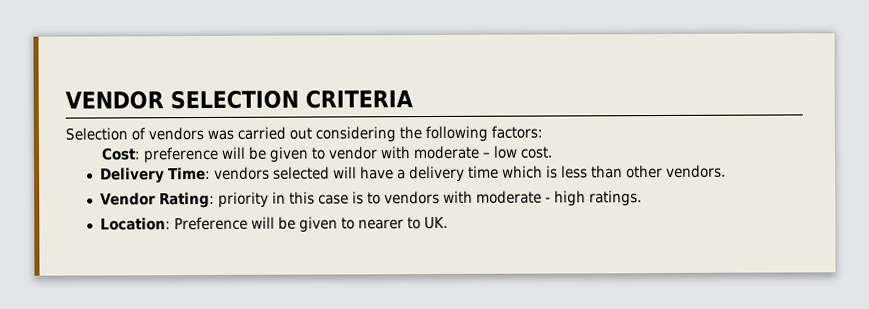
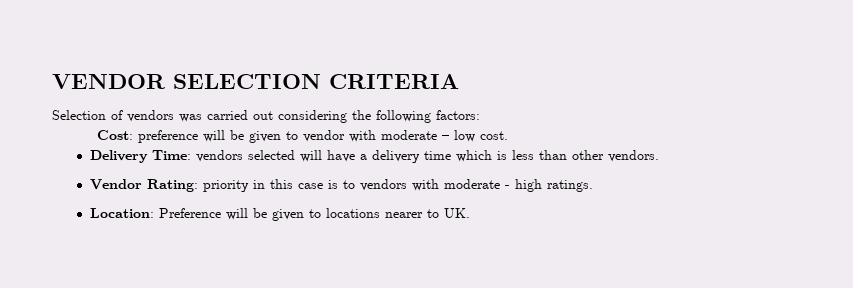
- Location: Preference will be given to nearer to UK.
+ Location: Preference will be given to locations nearer to UK.

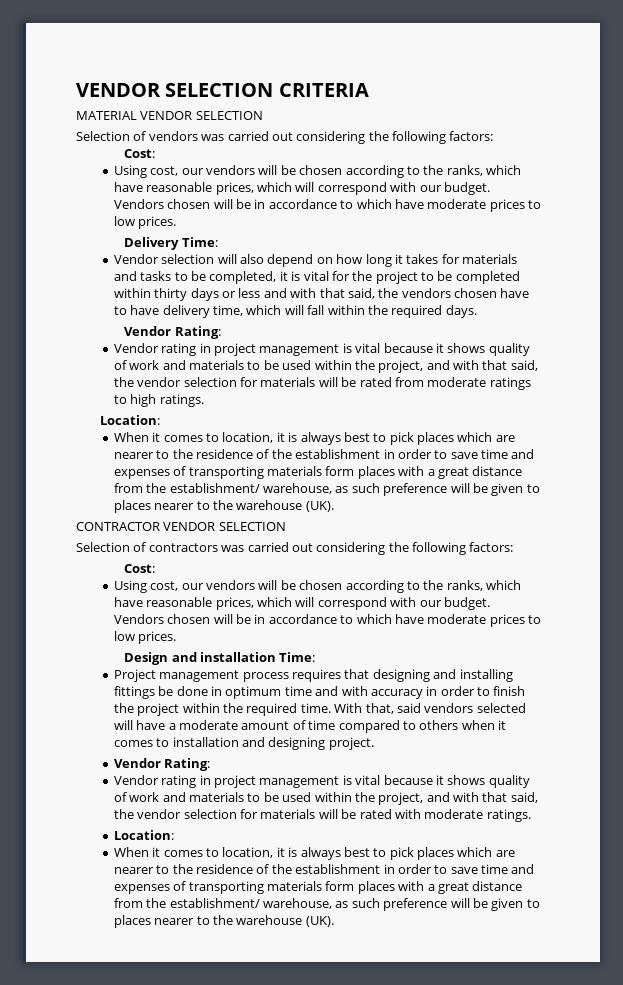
+ MATERIAL VENDOR SELECTION
  Selection of vendors was carried out considering the following factors:
- Cost: preference will be given to vendor with moderate – low cost.
- Delivery Time: vendors selected will have a delivery time which is less than other vendors.
- Vendor Rating: priority in this case is to vendors with moderate - high ratings.
- Location: Preference will be given to locations nearer to UK.
+ Cost:
+ Using cost, our vendors will be chosen according to the ranks, which have reasonable prices, which will correspond with our budget. Vendors chosen will be in accordance to which have moderate prices to low prices.
+ Delivery Time:
+ Vendor selection will also depend on how long it takes for materials and tasks to be completed, it is vital for the project to be completed within thirty days or less and with that said, the vendors chosen have to have delivery time, which will fall within the required days.
+ Vendor Rating:
+ Vendor rating in project management is vital because it shows quality of work and materials to be used within the project, and with that said, the vendor selection for materials will be rated from moderate ratings to high ratings.
+ Location:
+ When it comes to location, it is always best to pick places which are nearer to the residence of the establishment in order to save time and expenses of transporting materials form places with a great distance from the establishment/ warehouse, as such preference will be given to places nearer to the warehouse (UK).
+ CONTRACTOR VENDOR SELECTION
+ Selection of contractors was carried out considering the following factors:
+ Cost:
+ Using cost, our vendors will be chosen according to the ranks, which have reasonable prices, which will correspond with our budget. Vendors chosen will be in accordance to which have moderate prices to low prices.
+ Design and installation Time:
+ Project management process requires that designing and installing fittings be done in optimum time and with accuracy in order to finish the project within the required time. With that, said vendors selected will have a moderate amount of time compared to others when it comes to installation and designing project.
+ Vendor Rating:
+ Vendor rating in project management is vital because it shows quality of work and materials to be used within the project, and with that said, the vendor selection for materials will be rated with moderate ratings.
+ Location:
+ When it comes to location, it is always best to pick places which are nearer to the residence of the establishment in order to save time and expenses of transporting materials form places with a great distance from the establishment/ warehouse, as such preference will be given to places nearer to the warehouse (UK).

